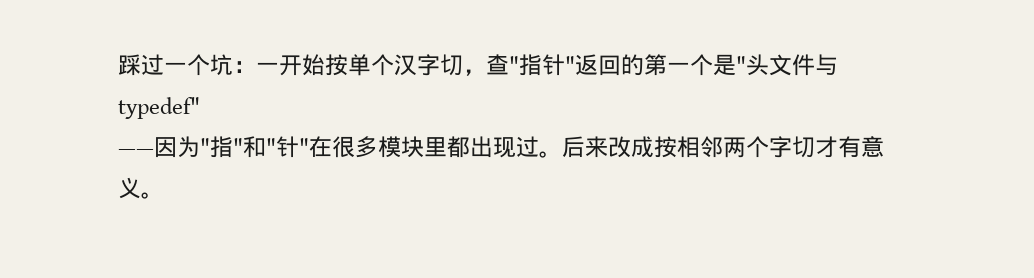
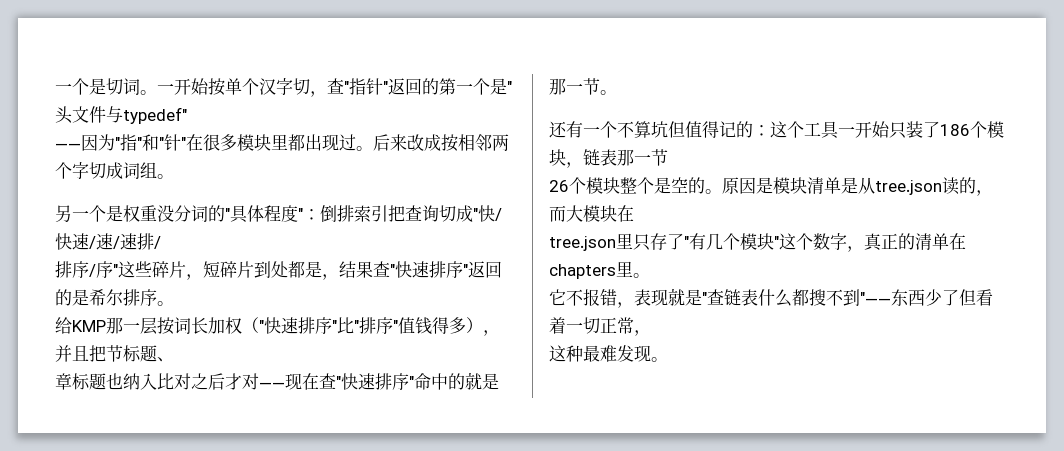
- 踩过一个坑：一开始按单个汉字切，查"指针"返回的第一个是"头文件与typedef"
+ 一个是切词。一开始按单个汉字切，查"指针"返回的第一个是"头文件与typedef"
- 后来改成按相邻两个字切才有意义。
+ 后来改成按相邻两个字切成词组。
+ 另一个是权重没分词的"具体程度"：倒排索引把查询切成"快/快速/速/速排/
+ 排序/序"这些碎片，短碎片到处都是，结果查"快速排序"返回的是希尔排序。
+ 给KMP那一层按词长加权（"快速排序"比"排序"值钱得多），并且把节标题、
+ 章标题也纳入比对之后才对——现在查"快速排序"命中的就是那一节。
+ 还有一个不算坑但值得记的：这个工具一开始只装了186个模块，链表那一节
+ 26个模块整个是空的。原因是模块清单是从tree.json读的，而大模块在
+ tree.json里只存了"有几个模块"这个数字，真正的清单在chapters里。
+ 它不报错，表现就是"查链表什么都搜不到"——东西少了但看着一切正常，
+ 这种最难发现。

